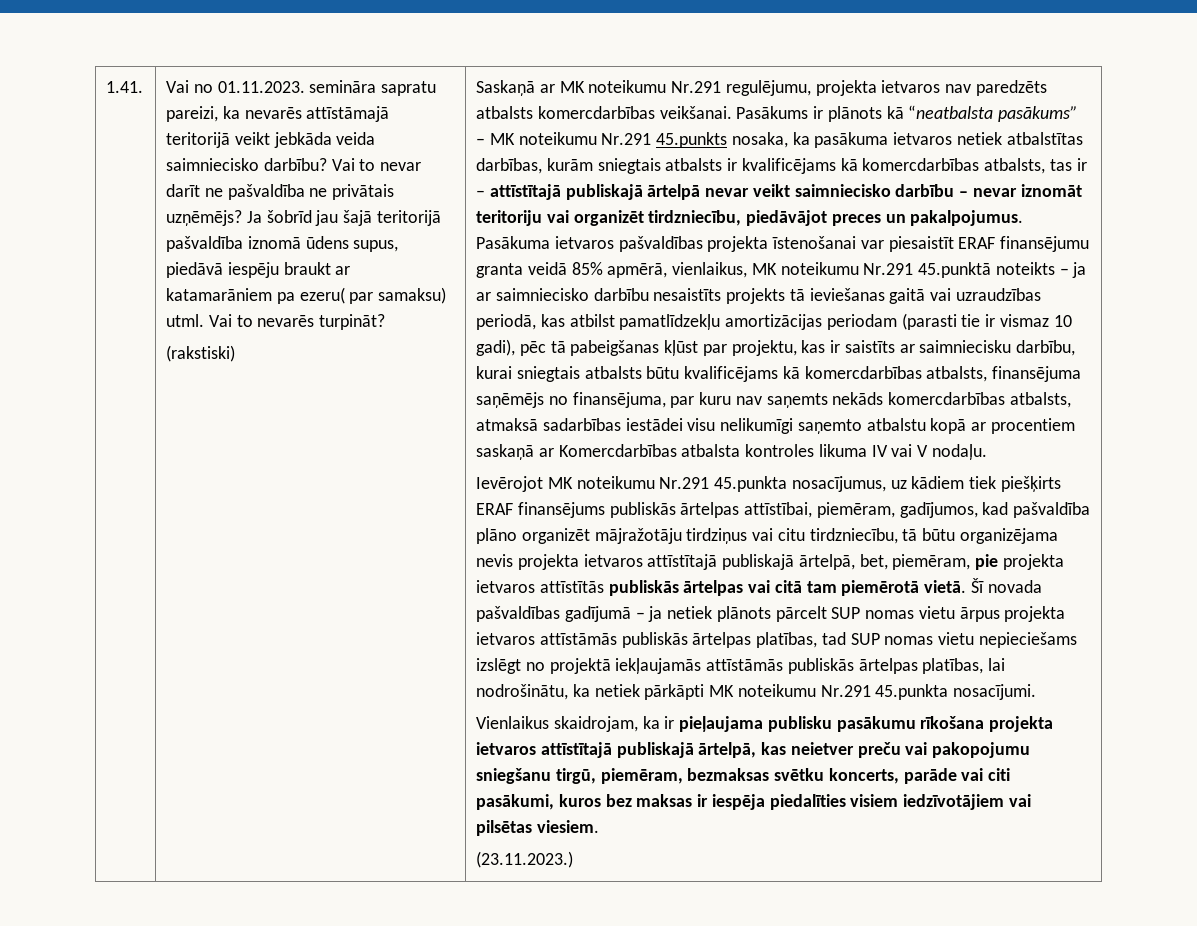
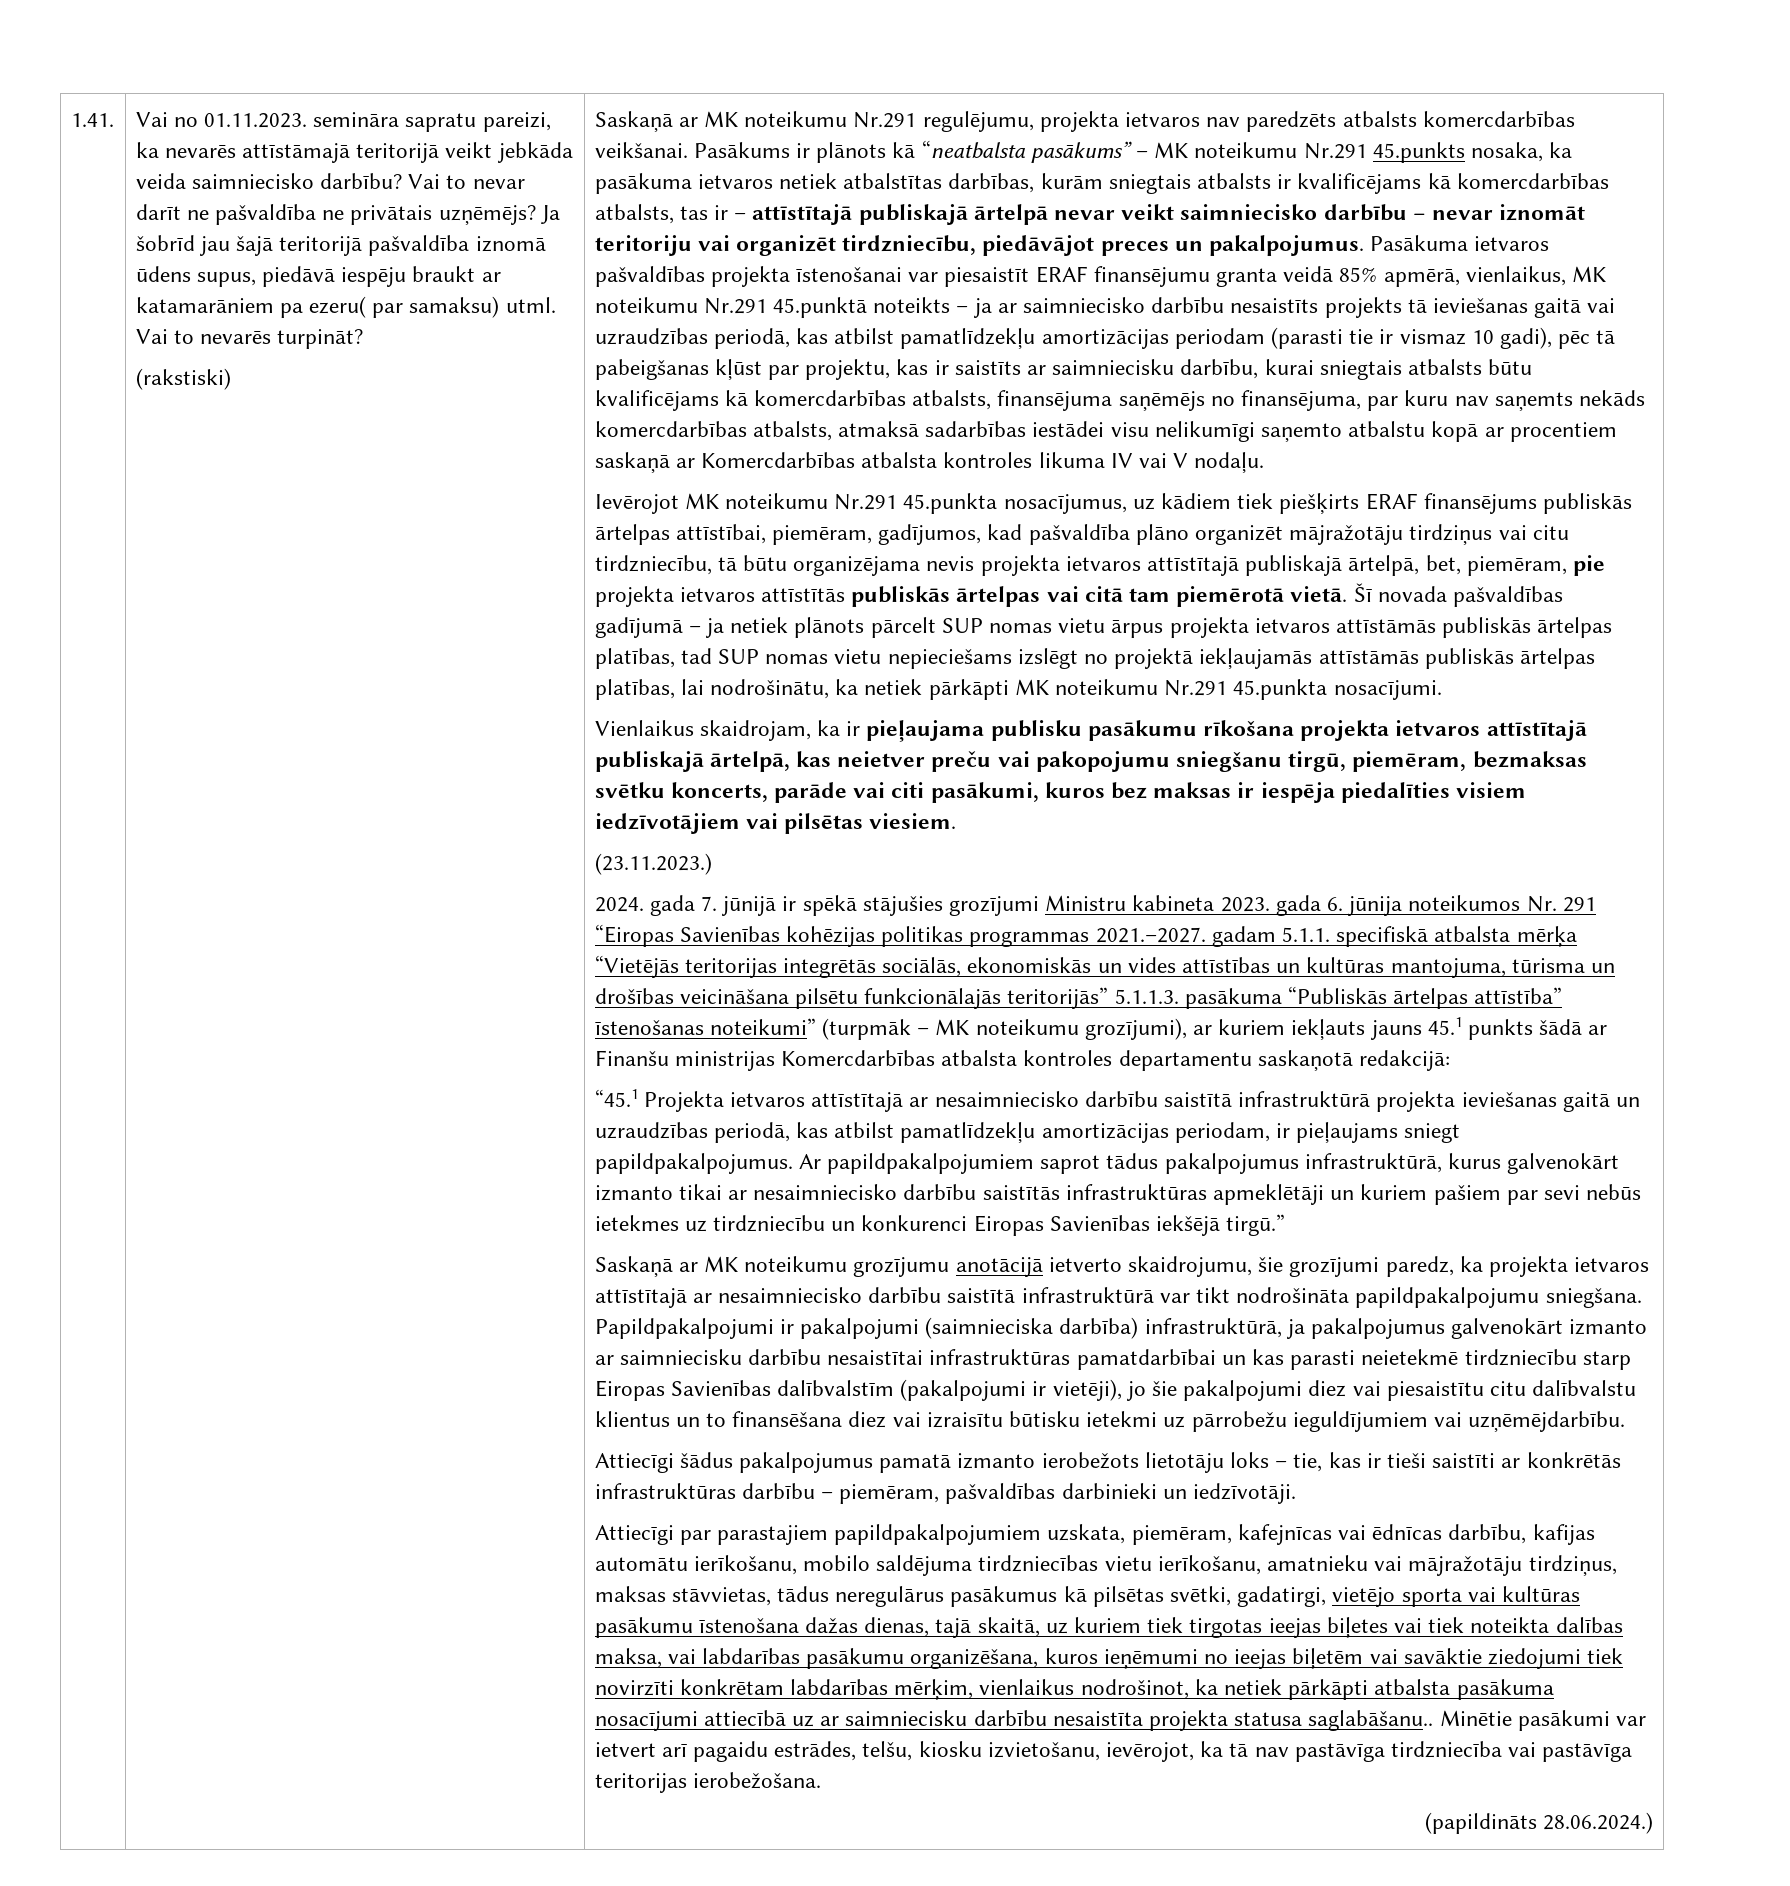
+ 2024. gada 7. jūnijā ir spēkā stājušies grozījumi Ministru kabineta 2023. gada 6. jūnija noteikumos Nr. 291 “Eiropas Savienības kohēzijas politikas programmas 2021.–2027. gadam 5.1.1. specifiskā atbalsta mērķa “Vietējās teritorijas integrētās sociālās, ekonomiskās un vides attīstības un kultūras mantojuma, tūrisma un drošības veicināšana pilsētu funkcionālajās teritorijās” 5.1.1.3. pasākuma “Publiskās ārtelpas attīstība” īstenošanas noteikumi” (turpmāk – MK noteikumu grozījumi), ar kuriem iekļauts jauns 45.1 punkts šādā ar Finanšu ministrijas Komercdarbības atbalsta kontroles departamentu saskaņotā redakcijā:
+ “45.1 Projekta ietvaros attīstītajā ar nesaimniecisko darbību saistītā infrastruktūrā projekta ieviešanas gaitā un uzraudzības periodā, kas atbilst pamatlīdzekļu amortizācijas periodam, ir pieļaujams sniegt papildpakalpojumus. Ar papildpakalpojumiem saprot tādus pakalpojumus infrastruktūrā, kurus galvenokārt izmanto tikai ar nesaimniecisko darbību saistītās infrastruktūras apmeklētāji un kuriem pašiem par sevi nebūs ietekmes uz tirdzniecību un konkurenci Eiropas Savienības iekšējā tirgū.”
+ Saskaņā ar MK noteikumu grozījumu anotācijā ietverto skaidrojumu, šie grozījumi paredz, ka projekta ietvaros attīstītajā ar nesaimniecisko darbību saistītā infrastruktūrā var tikt nodrošināta papildpakalpojumu sniegšana. Papildpakalpojumi ir pakalpojumi (saimnieciska darbība) infrastruktūrā, ja pakalpojumus galvenokārt izmanto ar saimniecisku darbību nesaistītai infrastruktūras pamatdarbībai un kas parasti neietekmē tirdzniecību starp Eiropas Savienības dalībvalstīm (pakalpojumi ir vietēji), jo šie pakalpojumi diez vai piesaistītu citu dalībvalstu klientus un to finansēšana diez vai izraisītu būtisku ietekmi uz pārrobežu ieguldījumiem vai uzņēmējdarbību.
+ Attiecīgi šādus pakalpojumus pamatā izmanto ierobežots lietotāju loks – tie, kas ir tieši saistīti ar konkrētās infrastruktūras darbību – piemēram, pašvaldības darbinieki un iedzīvotāji.
+ Attiecīgi par parastajiem papildpakalpojumiem uzskata, piemēram, kafejnīcas vai ēdnīcas darbību, kafijas automātu ierīkošanu, mobilo saldējuma tirdzniecības vietu ierīkošanu, amatnieku vai mājražotāju tirdziņus, maksas stāvvietas, tādus neregulārus pasākumus kā pilsētas svētki, gadatirgi, vietējo sporta vai kultūras pasākumu īstenošana dažas dienas, tajā skaitā, uz kuriem tiek tirgotas ieejas biļetes vai tiek noteikta dalības maksa, vai labdarības pasākumu organizēšana, kuros ieņēmumi no ieejas biļetēm vai savāktie ziedojumi tiek novirzīti konkrētam labdarības mērķim, vienlaikus nodrošinot, ka netiek pārkāpti atbalsta pasākuma nosacījumi attiecībā uz ar saimniecisku darbību nesaistīta projekta statusa saglabāšanu.. Minētie pasākumi var ietvert arī pagaidu estrādes, telšu, kiosku izvietošanu, ievērojot, ka tā nav pastāvīga tirdzniecība vai pastāvīga teritorijas ierobežošana.
+ (papildināts 28.06.2024.)

